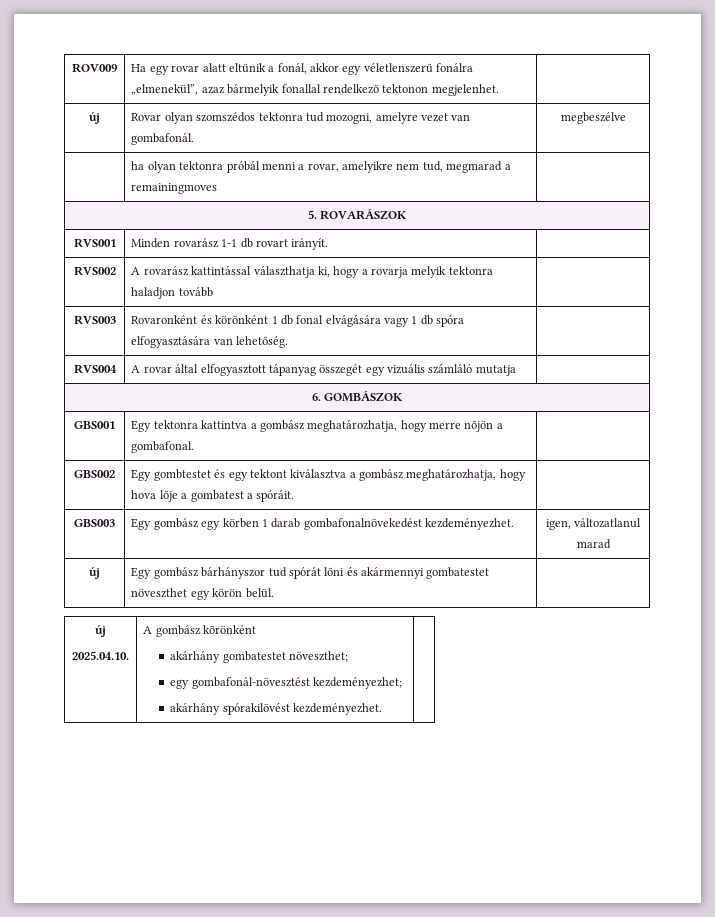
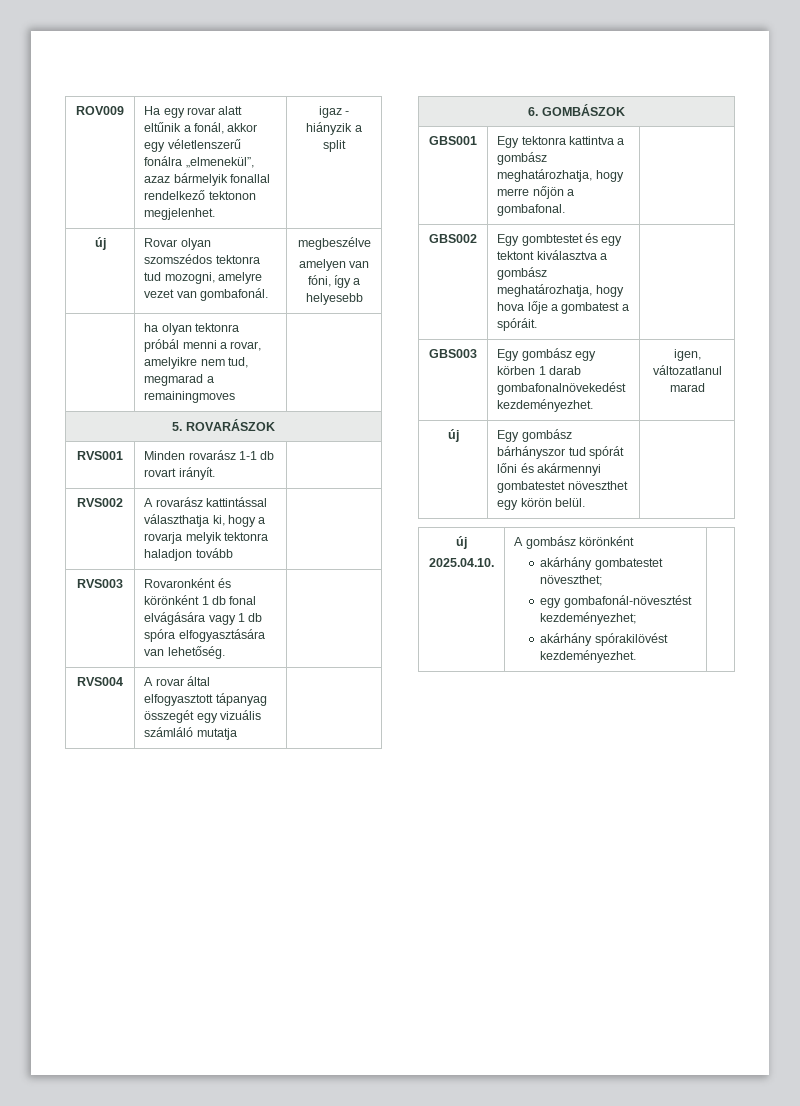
- ROV009 | Ha egy rovar alatt eltűnik a fonál, akkor egy véletlenszerű fonálra „elmenekül”, azaz bármelyik fonallal rendelkező tektonon megjelenhet. |
+ ROV009 | Ha egy rovar alatt eltűnik a fonál, akkor egy véletlenszerű fonálra „elmenekül”, azaz bármelyik fonallal rendelkező tektonon megjelenhet. | igaz - hiányzik a split
  új | Rovar olyan szomszédos tektonra tud mozogni, amelyre vezet van gombafonál. | megbeszélve
+ amelyen van fóni, így a helyesebb

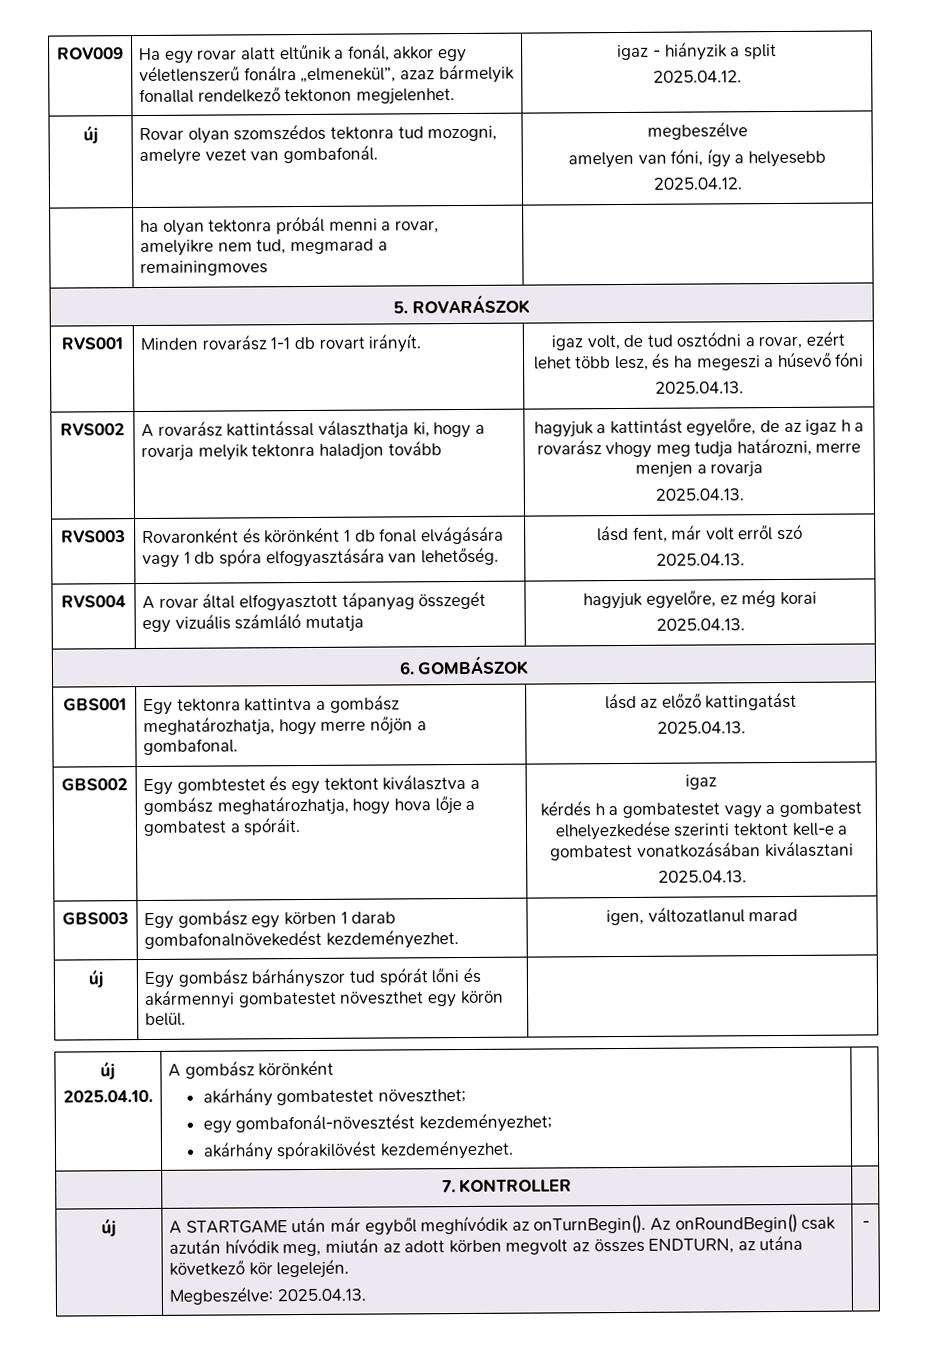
  ROV009 | Ha egy rovar alatt eltűnik a fonál, akkor egy véletlenszerű fonálra „elmenekül”, azaz bármelyik fonallal rendelkező tektonon megjelenhet. | igaz - hiányzik a split
+ 2025.04.12.
  új | Rovar olyan szomszédos tektonra tud mozogni, amelyre vezet van gombafonál. | megbeszélve
  amelyen van fóni, így a helyesebb
+ 2025.04.12.
- RVS001 | Minden rovarász 1-1 db rovart irányít. |
+ RVS001 | Minden rovarász 1-1 db rovart irányít. | igaz volt, de tud osztódni a rovar, ezért lehet több lesz, és ha megeszi a húsevő fóni
+ 2025.04.13.
- RVS002 | A rovarász kattintással választhatja ki, hogy a rovarja melyik tektonra haladjon tovább |
+ RVS002 | A rovarász kattintással választhatja ki, hogy a rovarja melyik tektonra haladjon tovább | hagyjuk a kattintást egyelőre, de az igaz h a rovarász vhogy meg tudja határozni, merre menjen a rovarja
+ 2025.04.13.
- RVS003 | Rovaronként és körönként 1 db fonal elvágására vagy 1 db spóra elfogyasztására van lehetőség. |
+ RVS003 | Rovaronként és körönként 1 db fonal elvágására vagy 1 db spóra elfogyasztására van lehetőség. | lásd fent, már volt erről szó
+ 2025.04.13.
- RVS004 | A rovar által elfogyasztott tápanyag összegét egy vizuális számláló mutatja |
+ RVS004 | A rovar által elfogyasztott tápanyag összegét egy vizuális számláló mutatja | hagyjuk egyelőre, ez még korai
+ 2025.04.13.
- GBS001 | Egy tektonra kattintva a gombász meghatározhatja, hogy merre nőjön a gombafonal. |
+ GBS001 | Egy tektonra kattintva a gombász meghatározhatja, hogy merre nőjön a gombafonal. | lásd az előző kattingatást
+ 2025.04.13.
- GBS002 | Egy gombtestet és egy tektont kiválasztva a gombász meghatározhatja, hogy hova lője a gombatest a spóráit. |
+ GBS002 | Egy gombtestet és egy tektont kiválasztva a gombász meghatározhatja, hogy hova lője a gombatest a spóráit. | igaz
+ kérdés h a gombatestet vagy a gombatest elhelyezkedése szerinti tektont kell-e a gombatest vonatkozásában kiválasztani
+ 2025.04.13.
+ | 7. KONTROLLER |
+ új | A STARTGAME után már egyből meghívódik az onTurnBegin(). Az onRoundBegin() csak azután hívódik meg, miután az adott körben megvolt az összes ENDTURN, az utána következő kör legelején.
+ Megbeszélve: 2025.04.13. | -

